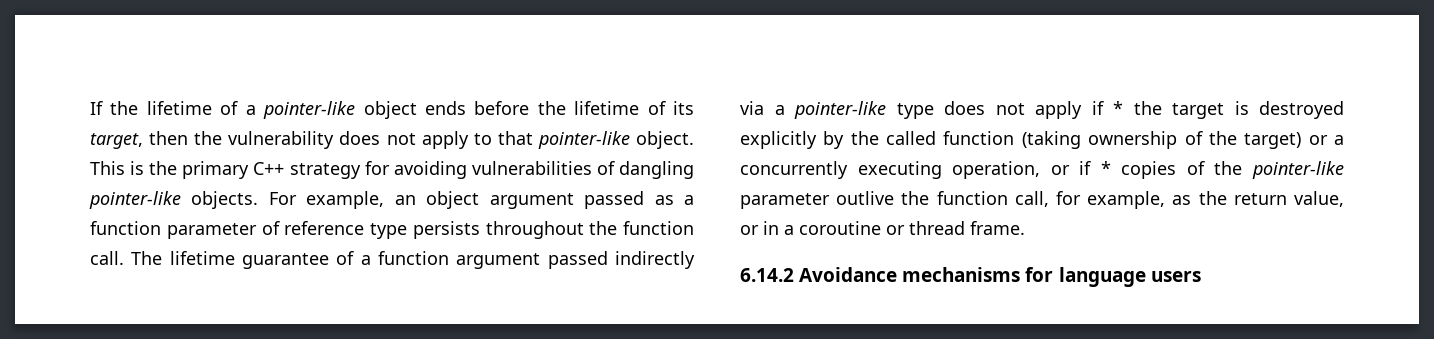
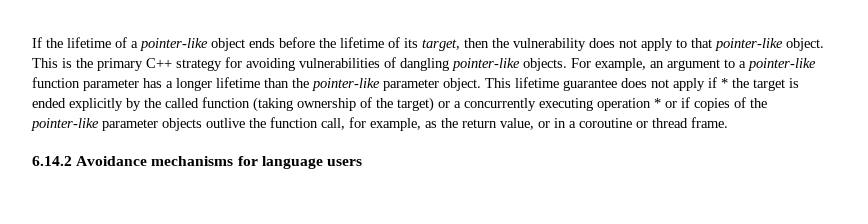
- For example, an object argument passed as a function parameter of reference type persists throughout the function call. The lifetime guarantee of a function argument passed indirectly via a pointer-like type does not apply if * the target is destroyed explicitly by the called function (taking ownership of the target) or a concurrently executing operation, or if * copies of the pointer-like parameter outlive the function call, for example, as the return value, or in a coroutine or thread frame.
+ For example, an argument to a pointer-like function parameter has a longer lifetime than the pointer-like parameter object. This lifetime guarantee does not apply if * the target is ended explicitly by the called function (taking ownership of the target) or a concurrently executing operation * or if copies of the pointer-like parameter objects outlive the function call, for example, as the return value, or in a coroutine or thread frame.

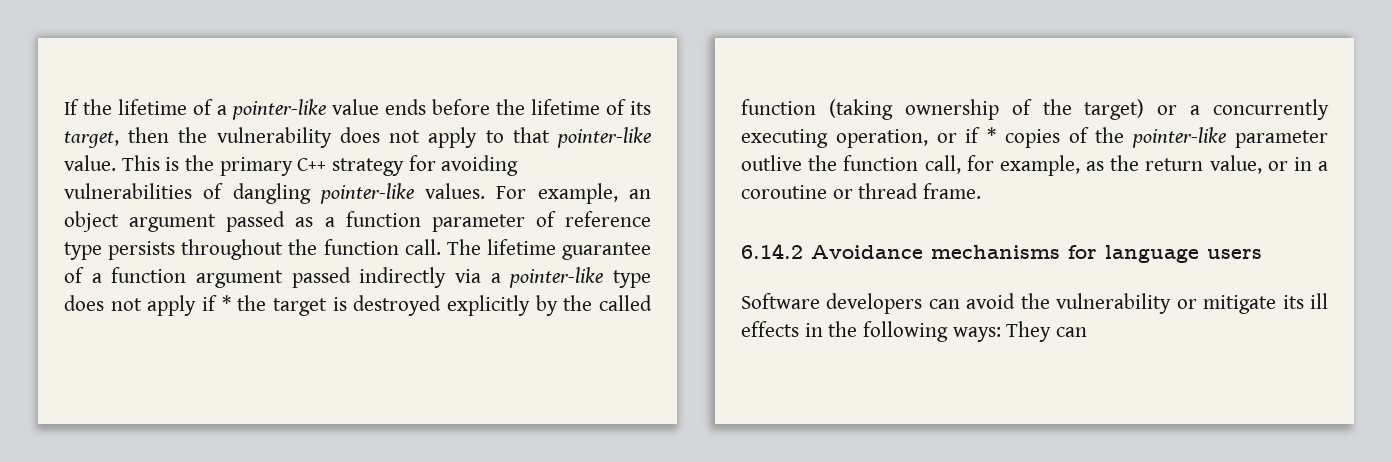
- If the lifetime of a pointer-like object ends before the lifetime of its target, then the vulnerability does not apply to that pointer-like object.
+ If the lifetime of a pointer-like value ends before the lifetime of its target, then the vulnerability does not apply to that pointer-like value.
- This is the primary C++ strategy for avoiding vulnerabilities of dangling pointer-like objects.
+ This is the primary C++ strategy for avoiding vulnerabilities of dangling pointer-like values.
- For example, an argument to a pointer-like function parameter has a longer lifetime than the pointer-like parameter object. This lifetime guarantee does not apply if * the target is ended explicitly by the called function (taking ownership of the target) or a concurrently executing operation * or if copies of the pointer-like parameter objects outlive the function call, for example, as the return value, or in a coroutine or thread frame.
+ For example, an object argument passed as a function parameter of reference type persists throughout the function call. The lifetime guarantee of a function argument passed indirectly via a pointer-like type does not apply if * the target is destroyed explicitly by the called function (taking ownership of the target) or a concurrently executing operation, or if * copies of the pointer-like parameter outlive the function call, for example, as the return value, or in a coroutine or thread frame.
+ Software developers can avoid the vulnerability or mitigate its ill effects in the following ways: They can

